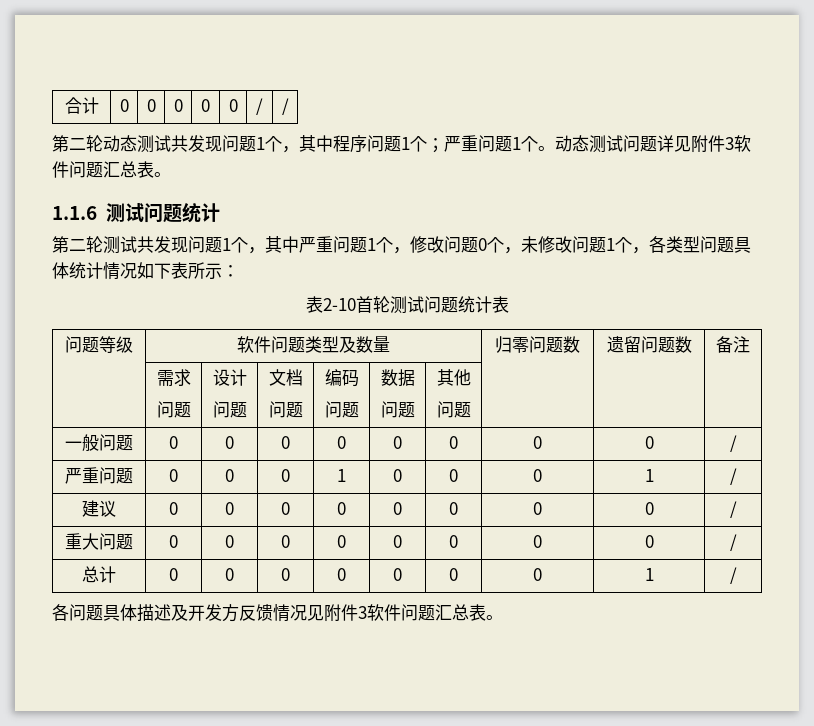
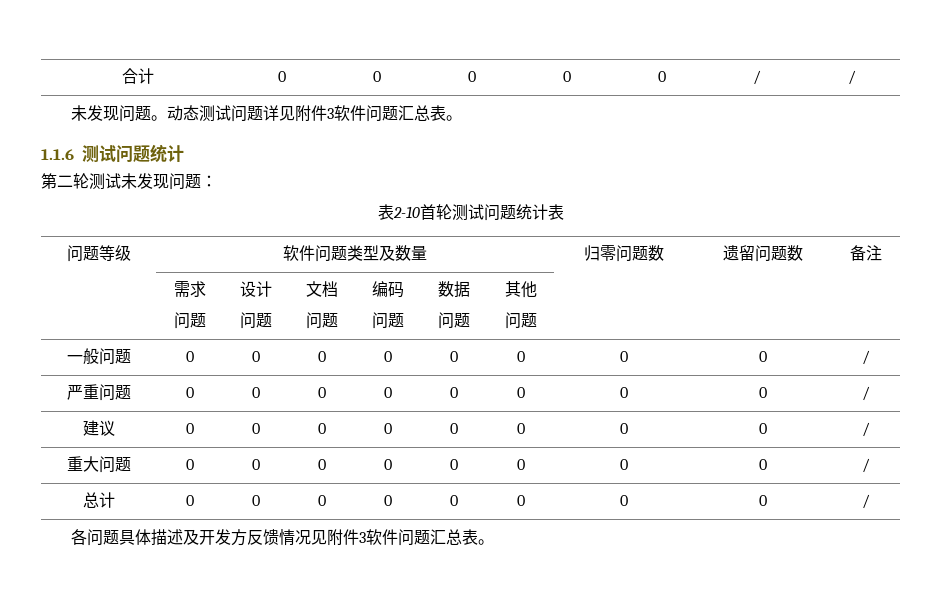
- 第二轮动态测试共发现问题1个，其中程序问题1个；严重问题1个。
+ 未发现问题。
- 第二轮测试共发现问题1个，其中严重问题1个，修改问题0个，未修改问题1个，各类型问题具体统计情况如下表所示：
+ 第二轮测试未发现问题：
- 严重问题 | 0 | 0 | 0 | 1 | 0 | 0 | 0 | 1 | /
+ 严重问题 | 0 | 0 | 0 | 0 | 0 | 0 | 0 | 0 | /
- 总计 | 0 | 0 | 0 | 0 | 0 | 0 | 0 | 1 | /
+ 总计 | 0 | 0 | 0 | 0 | 0 | 0 | 0 | 0 | /

